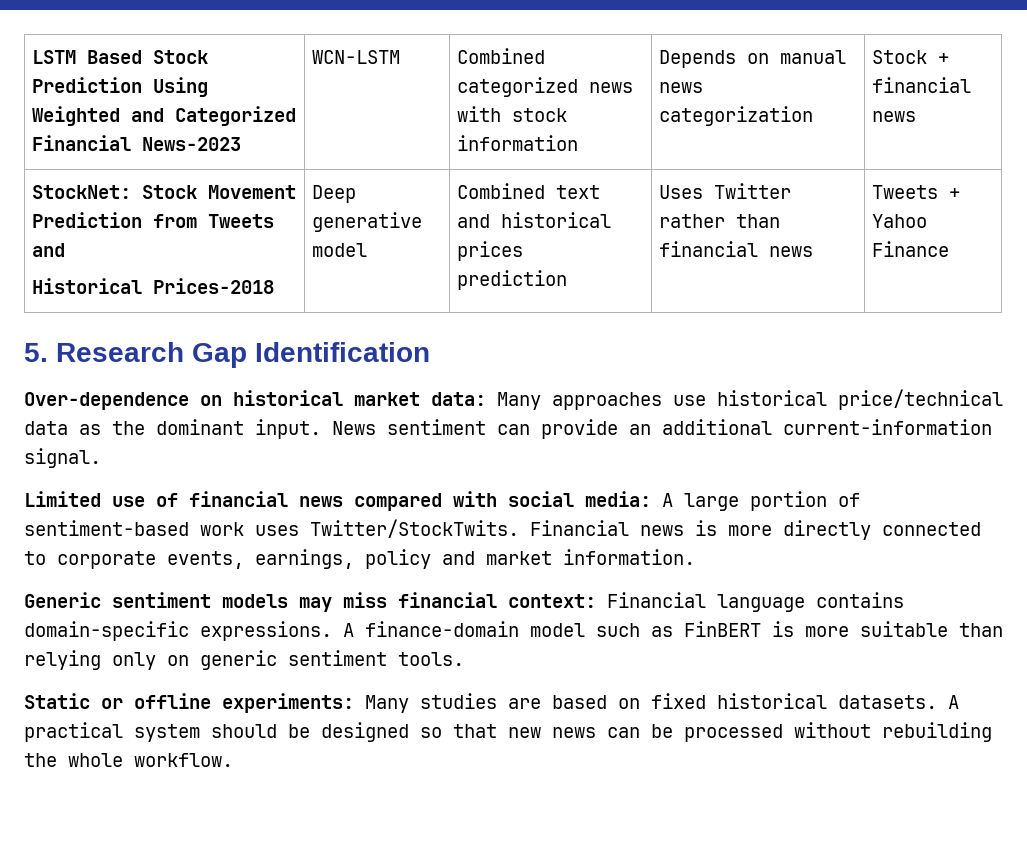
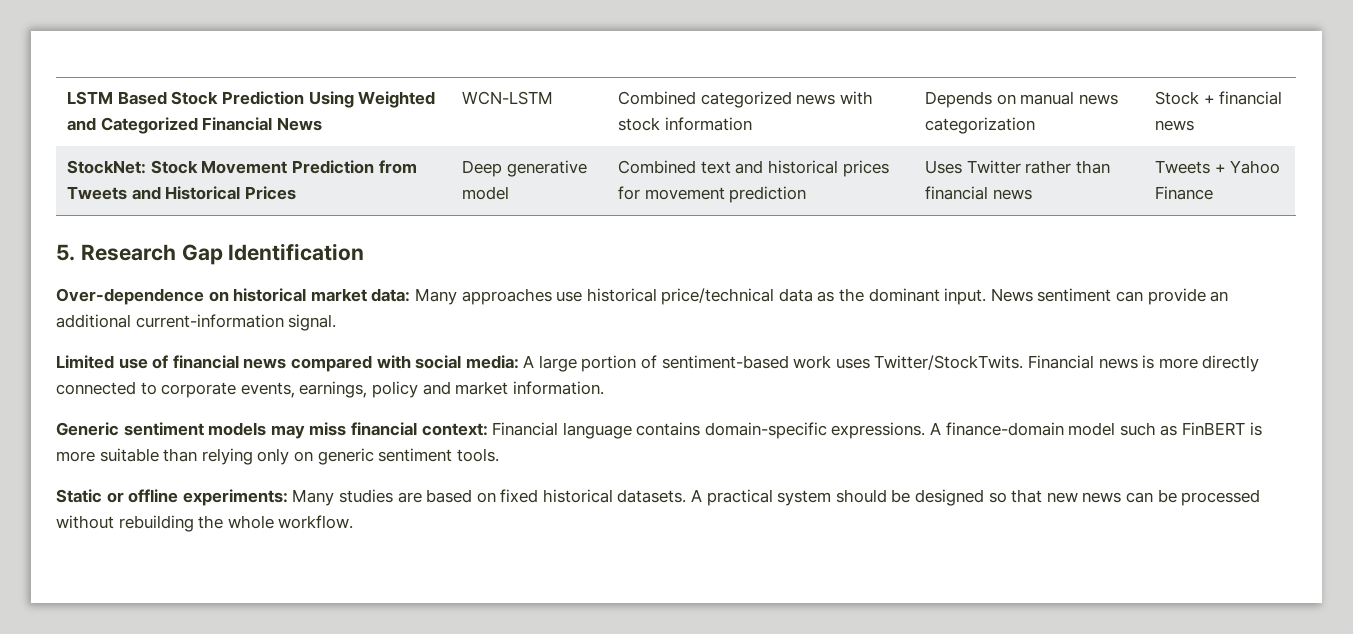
- LSTM Based Stock Prediction Using Weighted and Categorized Financial News-2023 | WCN-LSTM | Combined categorized news with stock information | Depends on manual news categorization | Stock + financial news
+ LSTM Based Stock Prediction Using Weighted and Categorized Financial News | WCN-LSTM | Combined categorized news with stock information | Depends on manual news categorization | Stock + financial news
- StockNet: Stock Movement Prediction from Tweets and
- Historical Prices-2018 | Deep generative model | Combined text and historical prices prediction | Uses Twitter rather than financial news | Tweets + Yahoo Finance
+ StockNet: Stock Movement Prediction from Tweets and Historical Prices | Deep generative model | Combined text and historical prices for movement prediction | Uses Twitter rather than financial news | Tweets + Yahoo Finance

